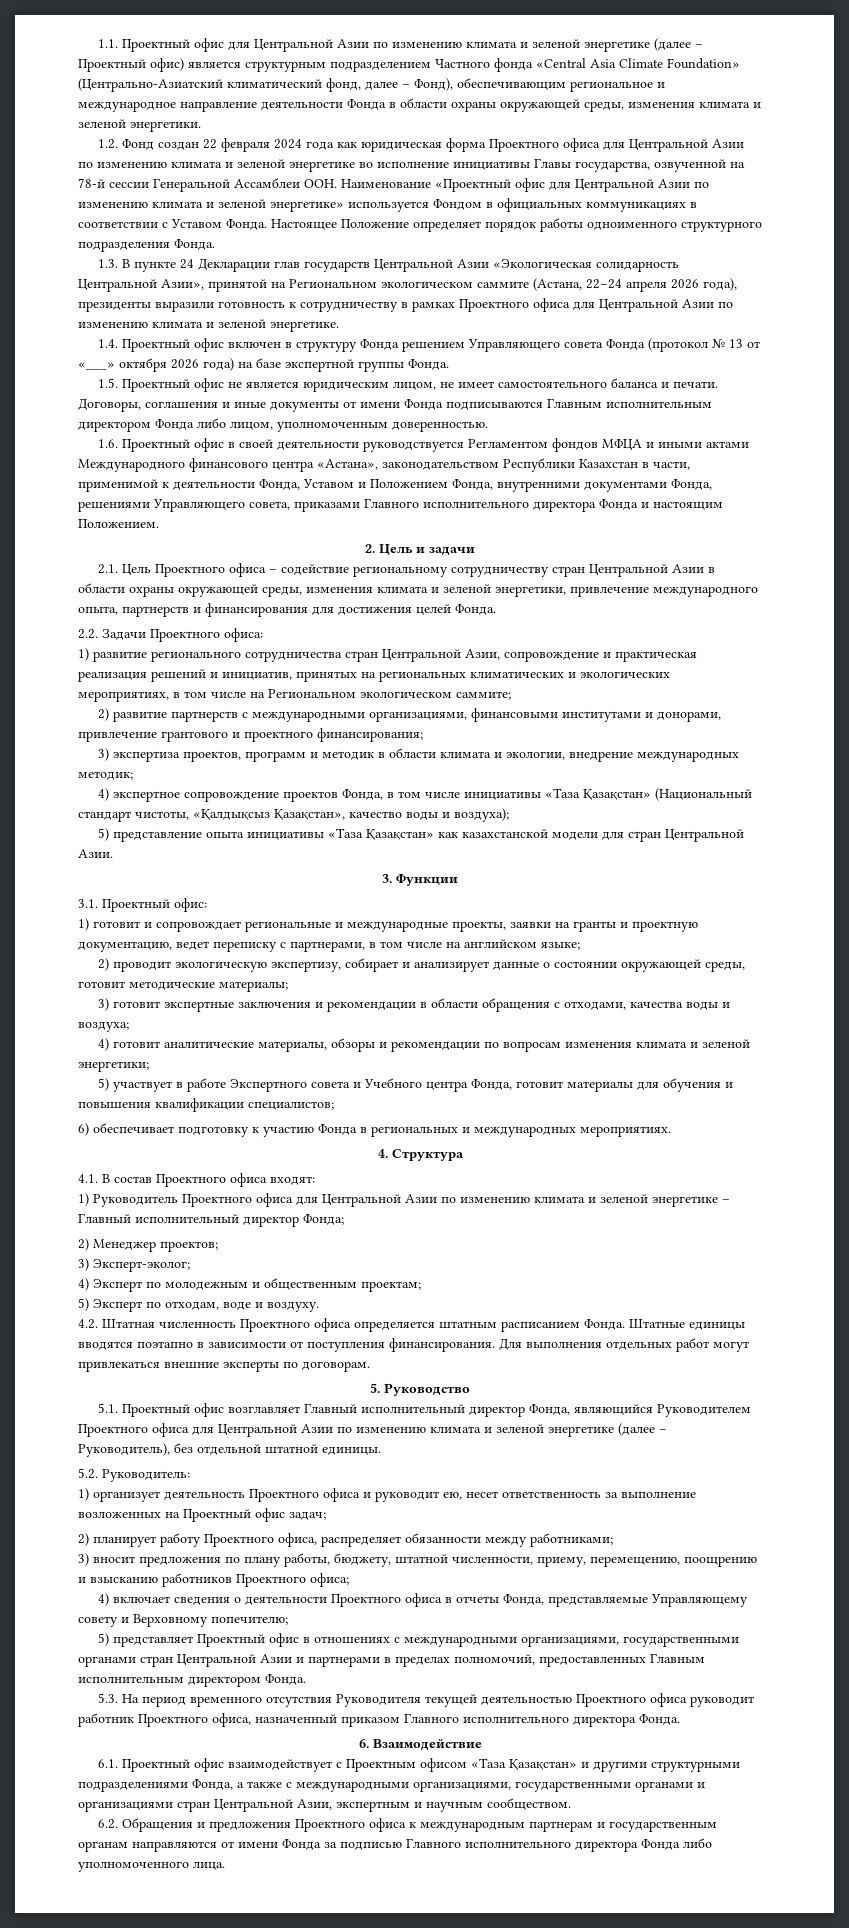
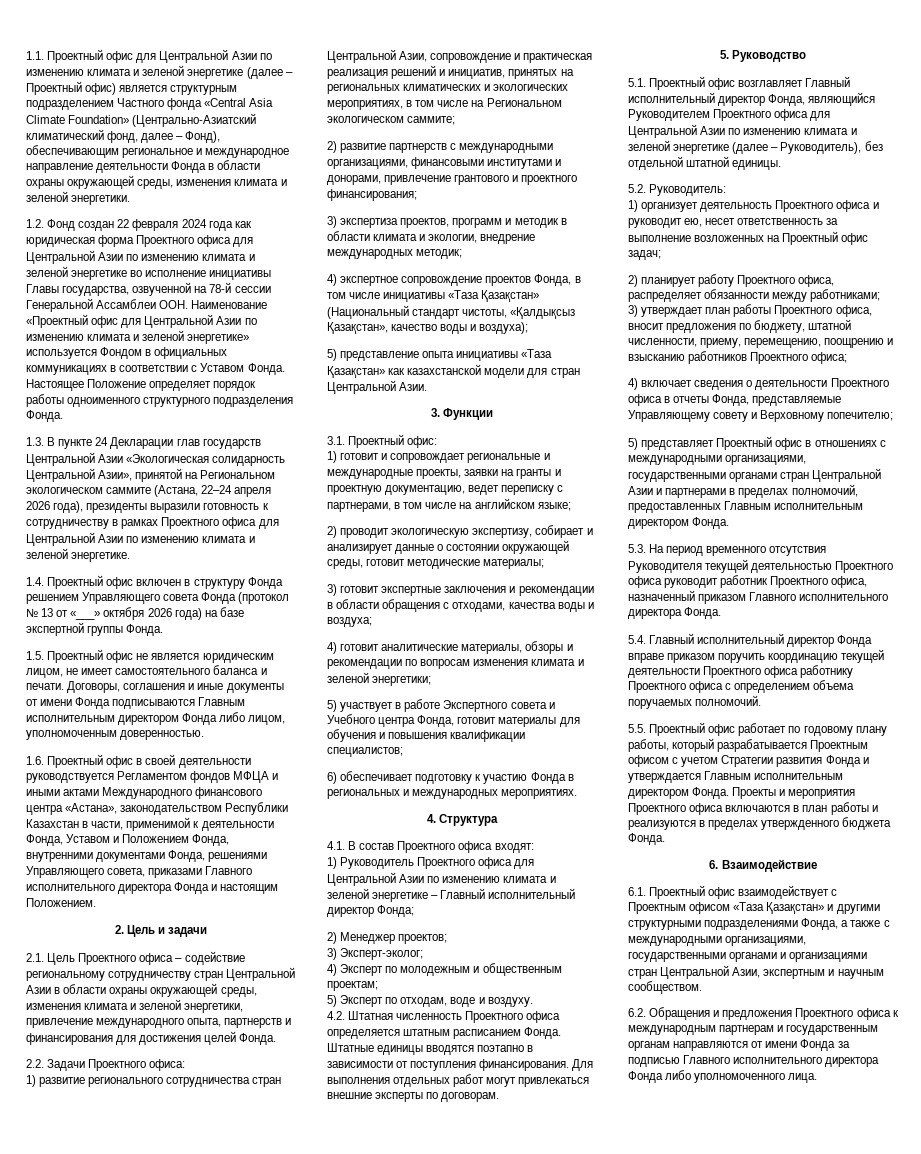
- 3) вносит предложения по плану работы, бюджету, штатной численности, приему, перемещению, поощрению и взысканию работников Проектного офиса;
+ 3) утверждает план работы Проектного офиса, вносит предложения по бюджету, штатной численности, приему, перемещению, поощрению и взысканию работников Проектного офиса;
+ 5.4. Главный исполнительный директор Фонда вправе приказом поручить координацию текущей деятельности Проектного офиса работнику Проектного офиса с определением объема поручаемых полномочий.
+ 5.5. Проектный офис работает по годовому плану работы, который разрабатывается Проектным офисом с учетом Стратегии развития Фонда и утверждается Главным исполнительным директором Фонда. Проекты и мероприятия Проектного офиса включаются в план работы и реализуются в пределах утвержденного бюджета Фонда.

